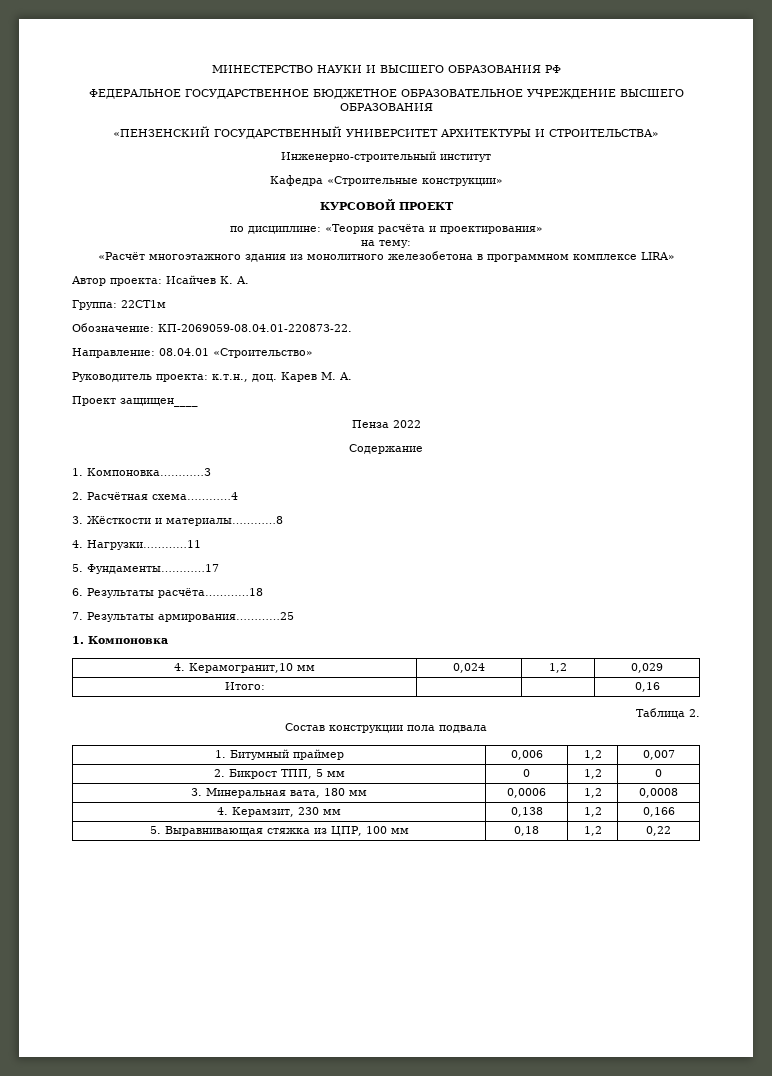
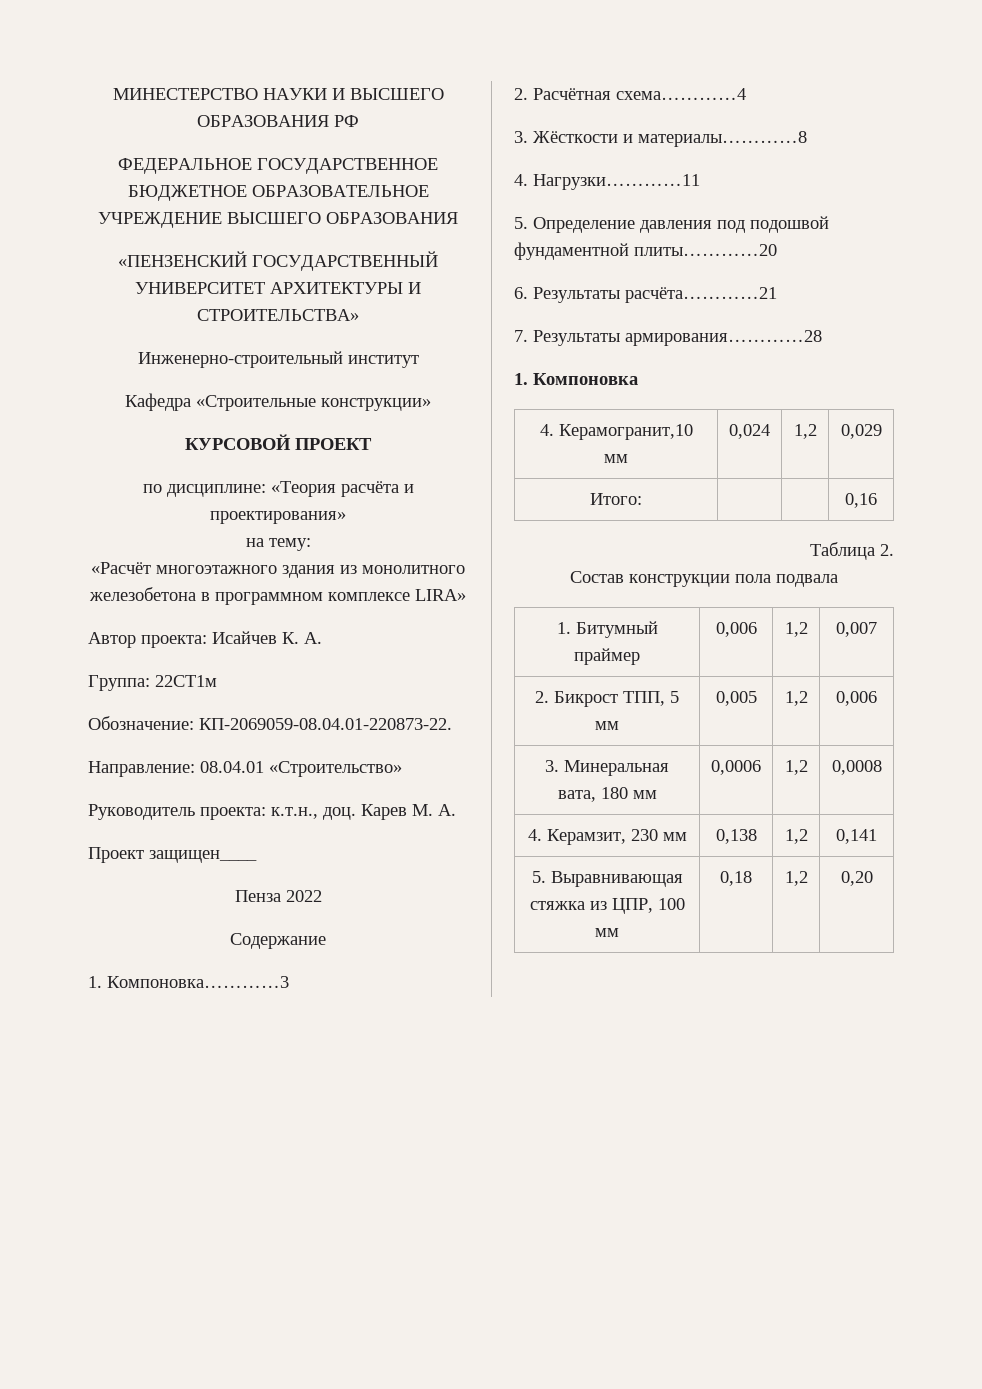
- 5. Фундаменты…………17
+ 5. Определение давления под подошвой фундаментной плиты…………20
- 6. Результаты расчёта…………18
+ 6. Результаты расчёта…………21
- 7. Результаты армирования…………25
+ 7. Результаты армирования…………28
- 2. Бикрост ТПП, 5 мм | 0 | 1,2 | 0
+ 2. Бикрост ТПП, 5 мм | 0,005 | 1,2 | 0,006
- 4. Керамзит, 230 мм | 0,138 | 1,2 | 0,166
+ 4. Керамзит, 230 мм | 0,138 | 1,2 | 0,141
- 5. Выравнивающая стяжка из ЦПР, 100 мм | 0,18 | 1,2 | 0,22
+ 5. Выравнивающая стяжка из ЦПР, 100 мм | 0,18 | 1,2 | 0,20

